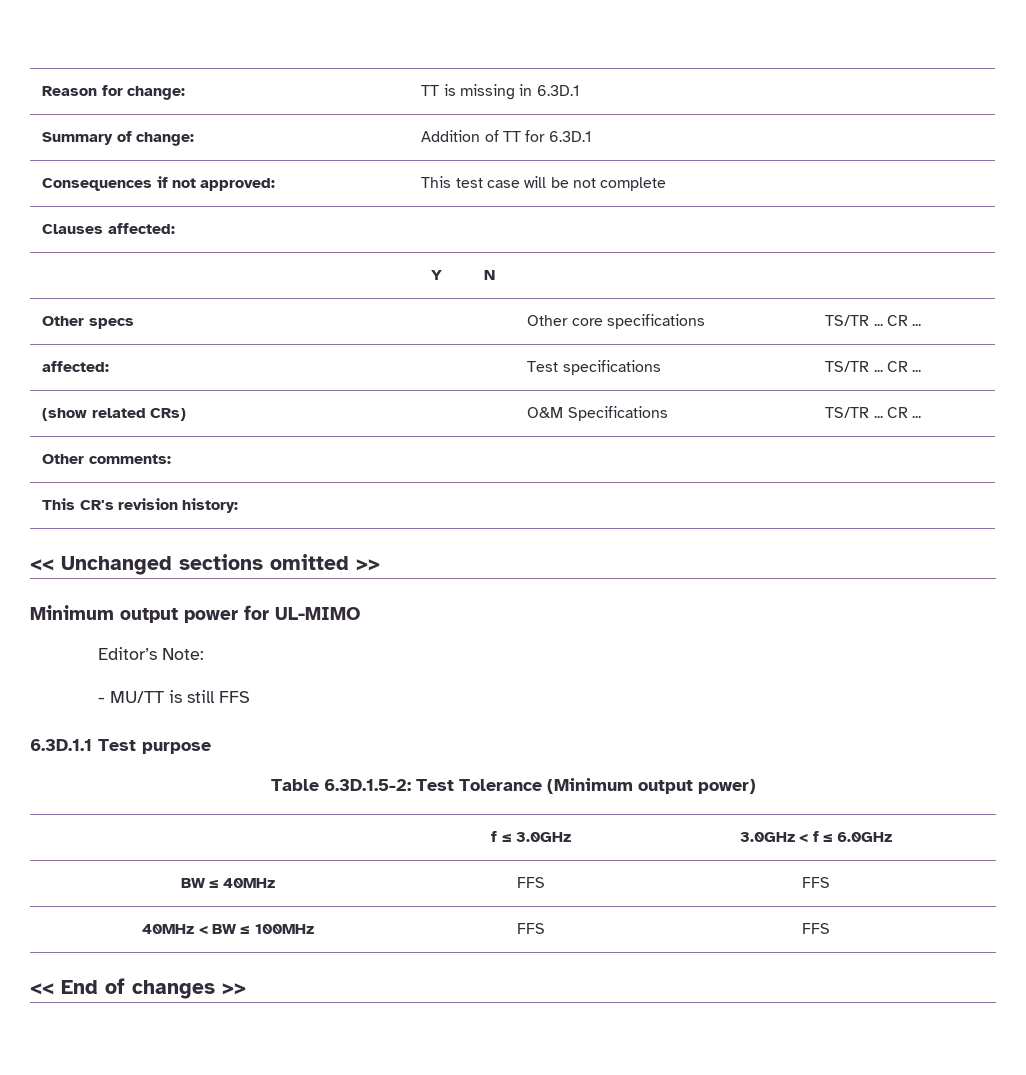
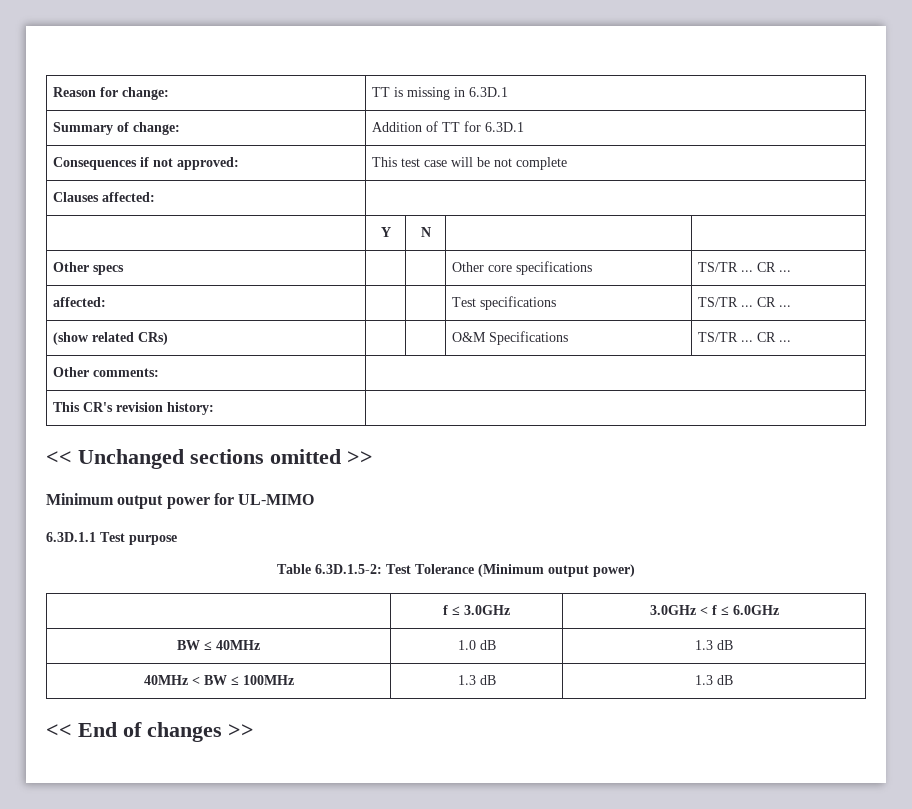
- Editor’s Note:
- - MU/TT is still FFS
- BW ≤ 40MHz | FFS | FFS
+ BW ≤ 40MHz | 1.0 dB | 1.3 dB
- 40MHz < BW ≤ 100MHz | FFS | FFS
+ 40MHz < BW ≤ 100MHz | 1.3 dB | 1.3 dB

